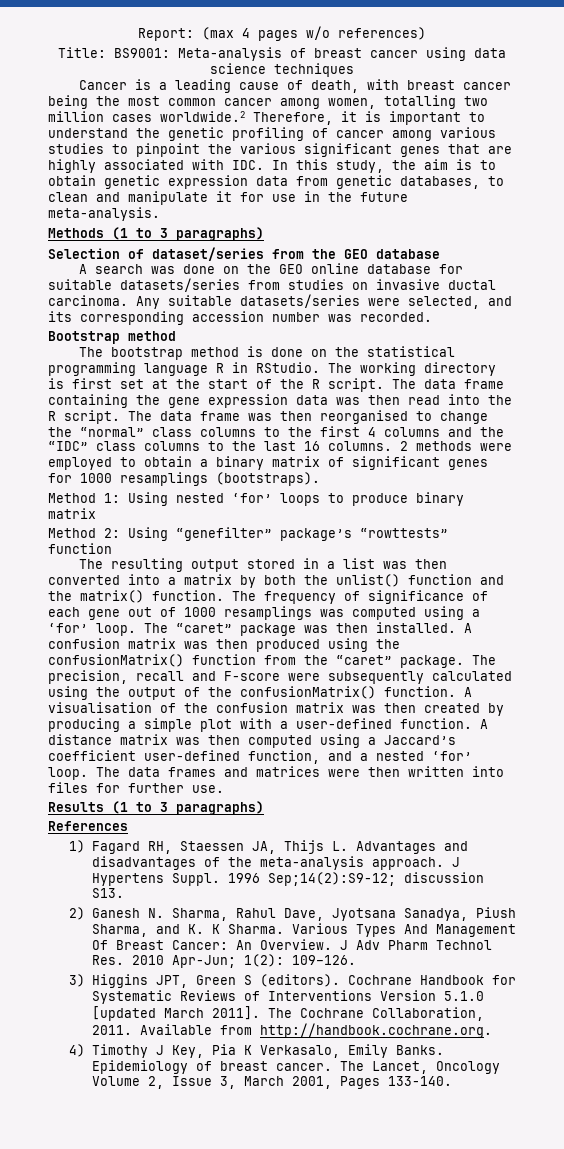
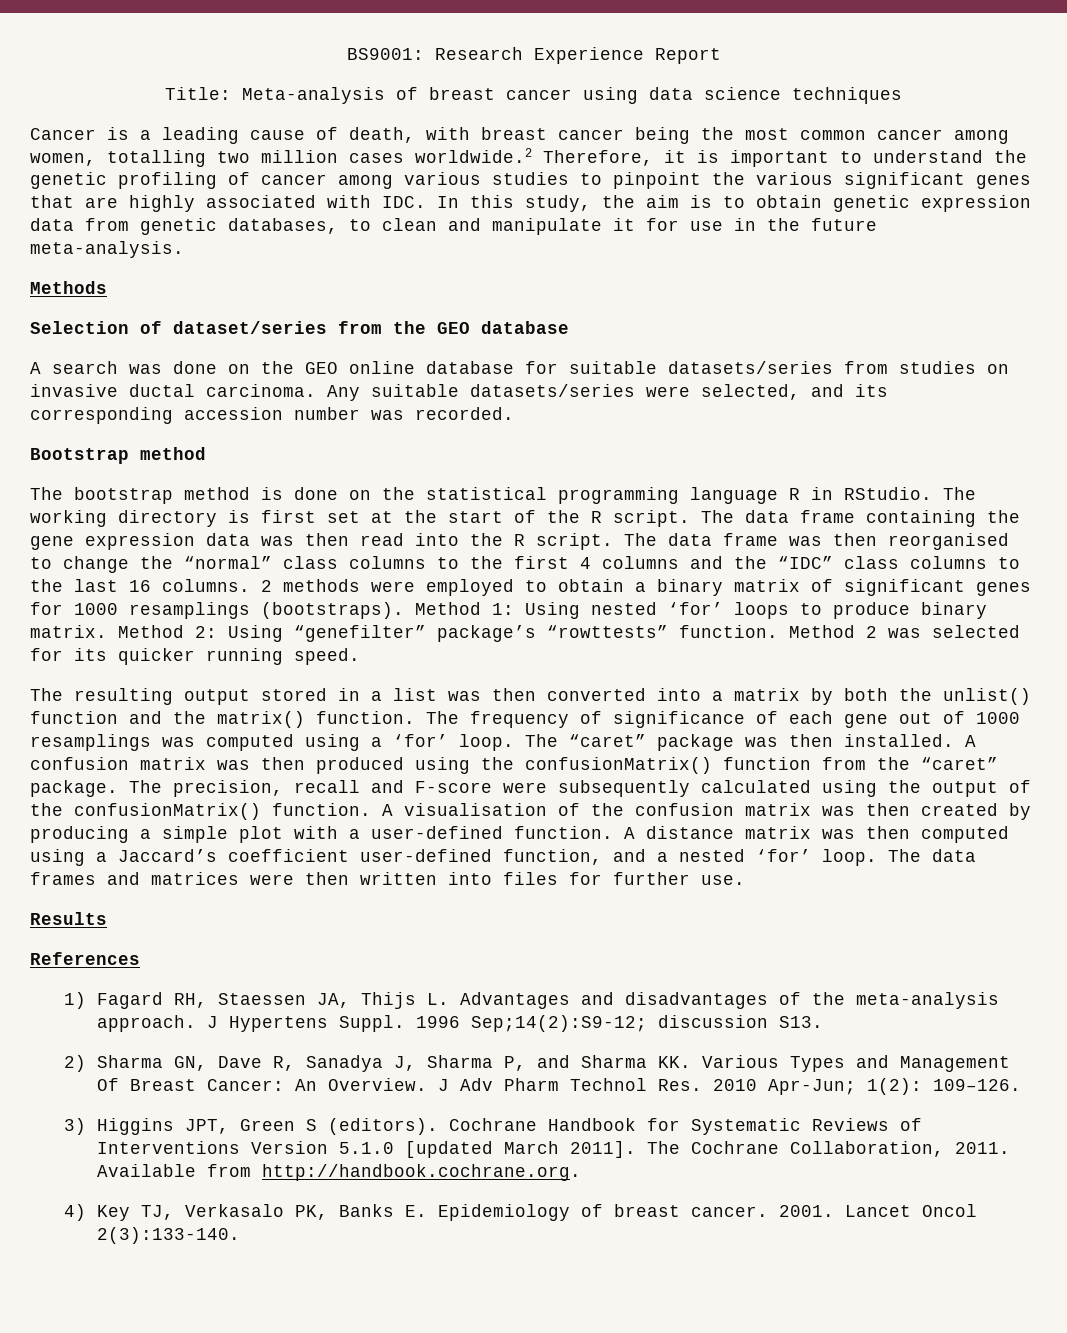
- Report: (max 4 pages w/o references)
+ BS9001: Research Experience Report
- Title: BS9001: Meta-analysis of breast cancer using data science techniques
+ Title: Meta-analysis of breast cancer using data science techniques
- Methods (1 to 3 paragraphs)
+ Methods
- 2 methods were employed to obtain a binary matrix of significant genes for 1000 resamplings (bootstraps).
- Method 1: Using nested ‘for’ loops to produce binary matrix
- Method 2: Using “genefilter” package’s “rowttests” function
+ 2 methods were employed to obtain a binary matrix of significant genes for 1000 resamplings (bootstraps). Method 1: Using nested ‘for’ loops to produce binary matrix. Method 2: Using “genefilter” package’s “rowttests” function. Method 2 was selected for its quicker running speed.
- Results (1 to 3 paragraphs)
+ Results
- 2) Ganesh N. Sharma, Rahul Dave, Jyotsana Sanadya, Piush Sharma, and K. K Sharma. Various Types And Management Of Breast Cancer: An Overview.
+ 2) Sharma GN, Dave R, Sanadya J, Sharma P, and Sharma KK. Various Types and Management Of Breast Cancer: An Overview.
- 4) Timothy J Key, Pia K Verkasalo, Emily Banks. Epidemiology of breast cancer. The Lancet, Oncology Volume 2, Issue 3, March 2001, Pages 133-140.
+ 4) Key TJ, Verkasalo PK, Banks E. Epidemiology of breast cancer. 2001. Lancet Oncol 2(3):133-140.

